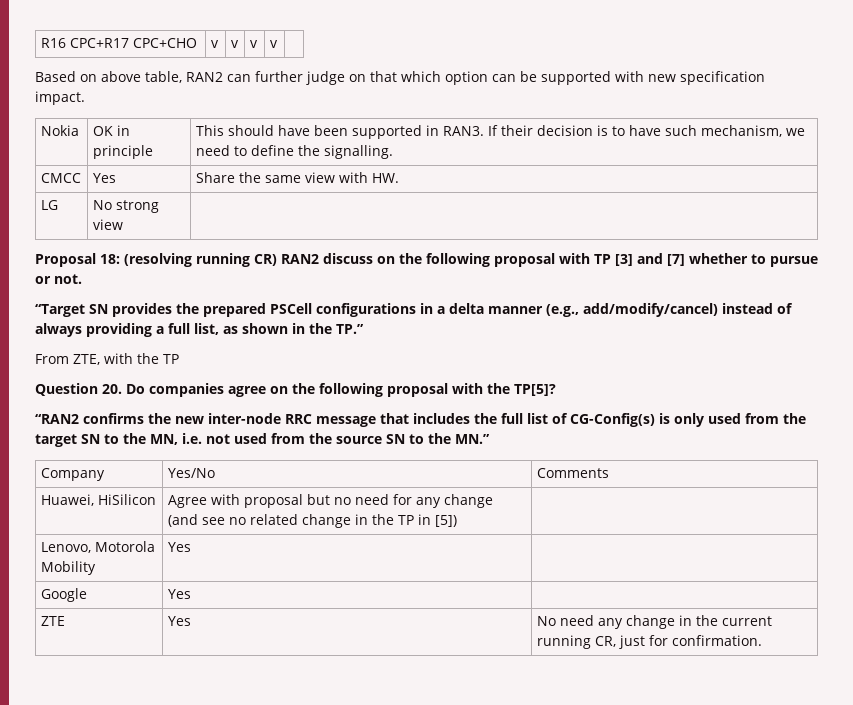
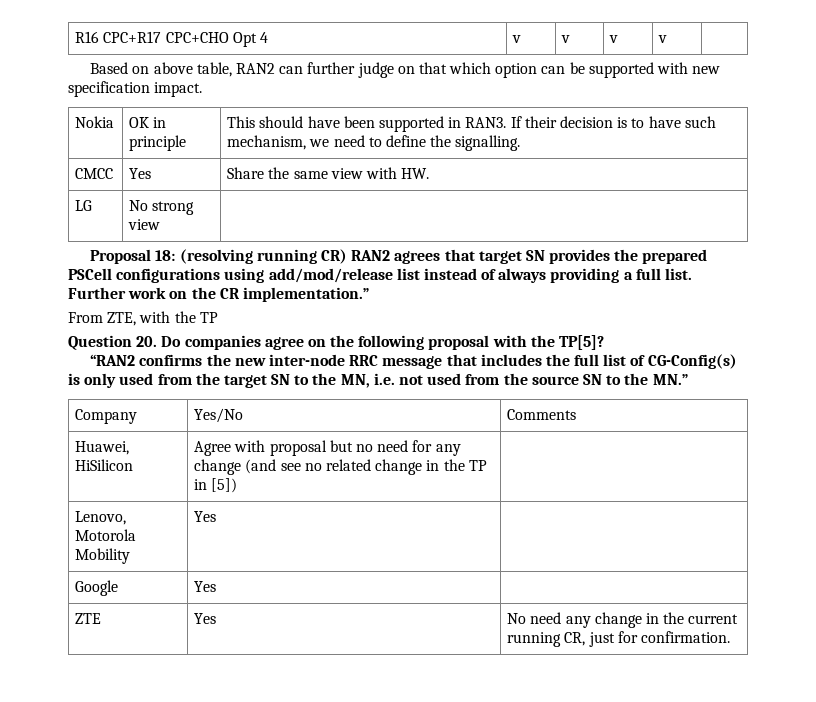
- R16 CPC+R17 CPC+CHO | v | v | v | v |
+ R16 CPC+R17 CPC+CHO Opt 4 | v | v | v | v |
- Proposal 18: (resolving running CR) RAN2 discuss on the following proposal with TP [3] and [7] whether to pursue or not.
- “Target SN provides the prepared PSCell configurations in a delta manner (e.g., add/modify/cancel) instead of always providing a full list, as shown in the TP.”
+ Proposal 18: (resolving running CR) RAN2 agrees that target SN provides the prepared PSCell configurations using add/mod/release list instead of always providing a full list. Further work on the CR implementation.”

